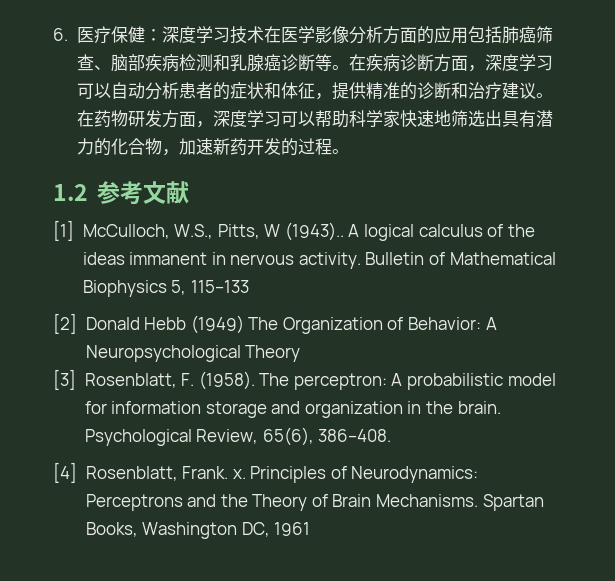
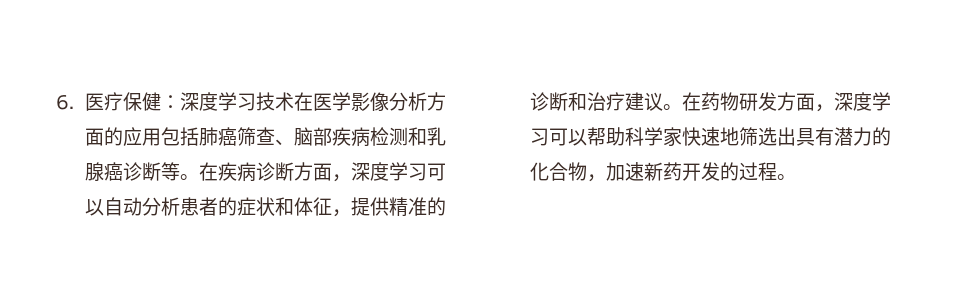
- 1.2参考文献
- [1] McCulloch, W.S., Pitts, W (1943).. A logical calculus of the ideas immanent in nervous activity. Bulletin of Mathematical Biophysics 5, 115–133
- [2] Donald Hebb (1949) The Organization of Behavior: A Neuropsychological Theory
- [3] Rosenblatt, F. (1958). The perceptron: A probabilistic model for information storage and organization in the brain. Psychological Review, 65(6), 386–408.
- [4] Rosenblatt, Frank. x. Principles of Neurodynamics: Perceptrons and the Theory of Brain Mechanisms. Spartan Books, Washington DC, 1961

